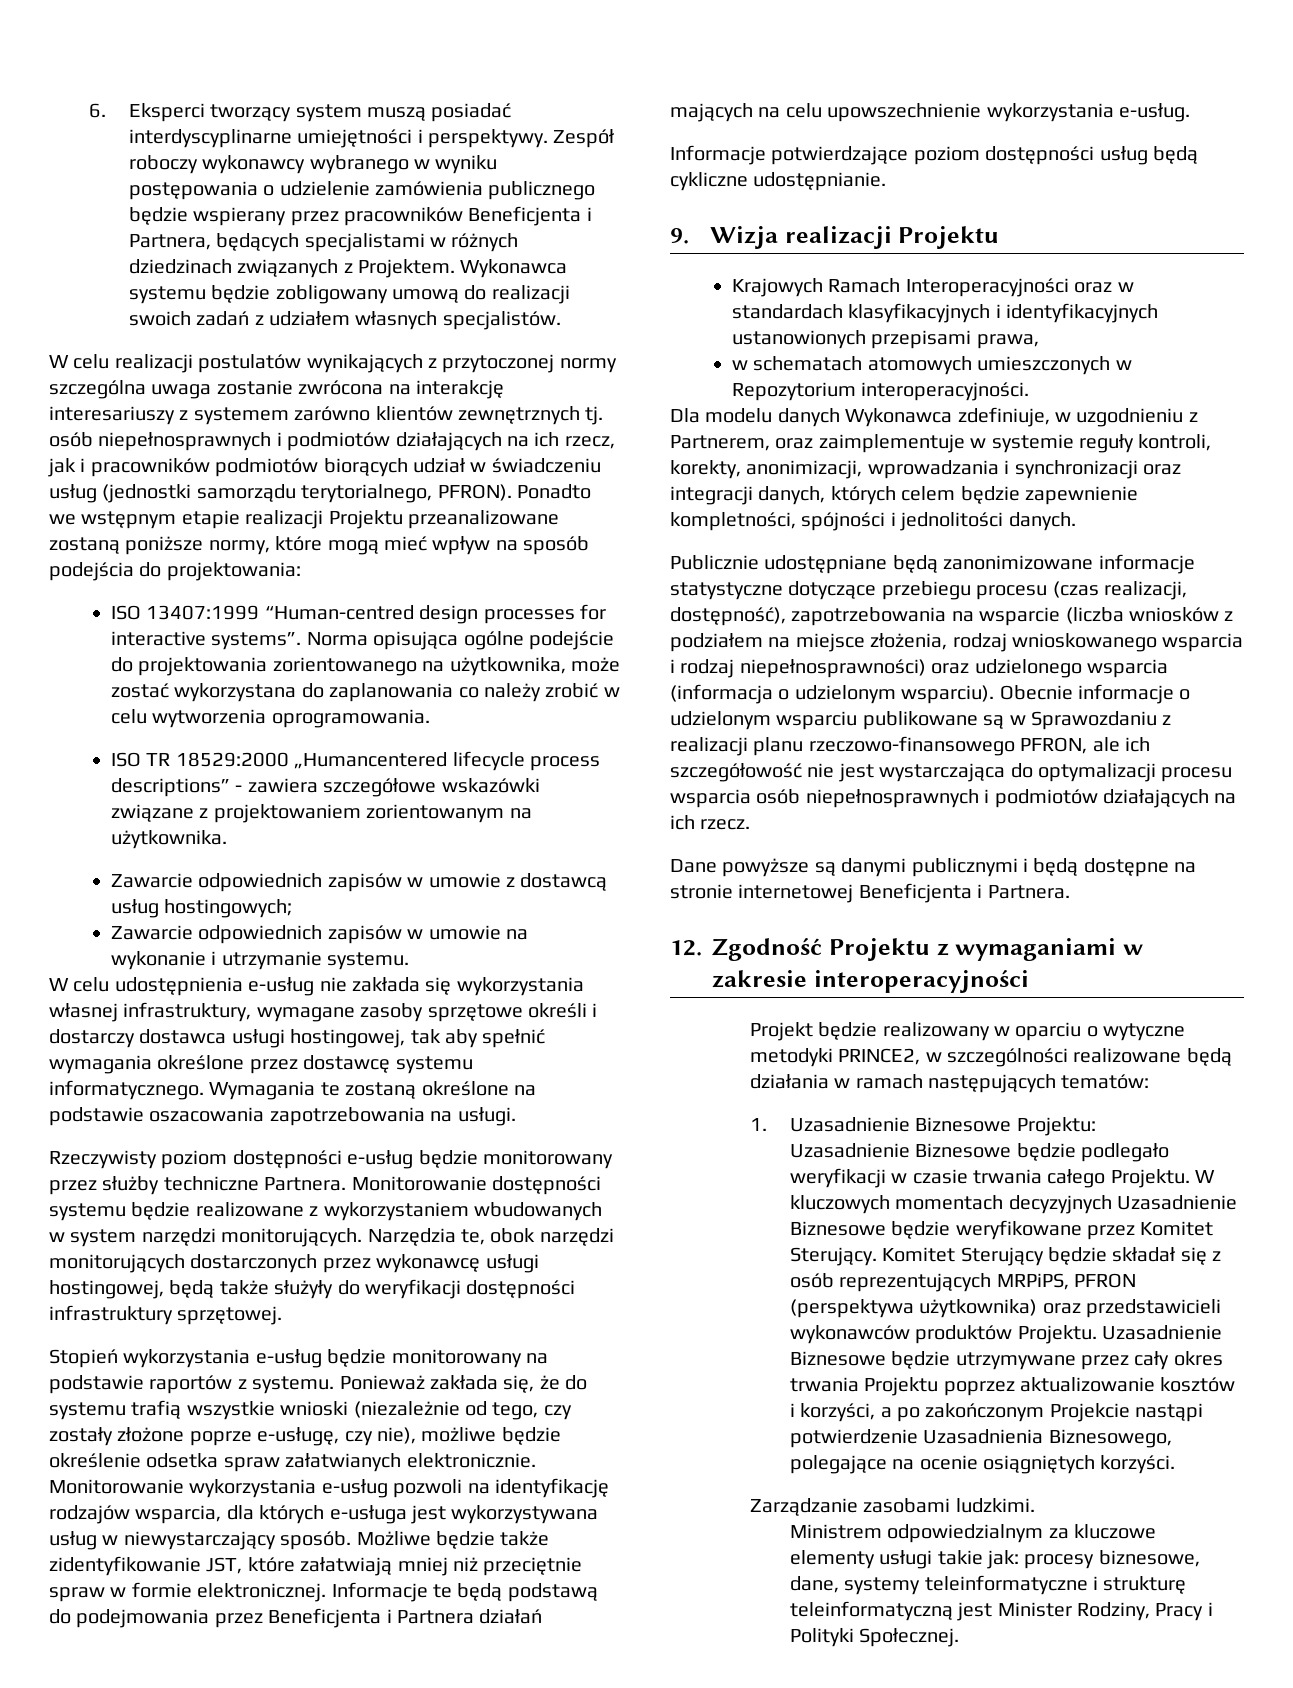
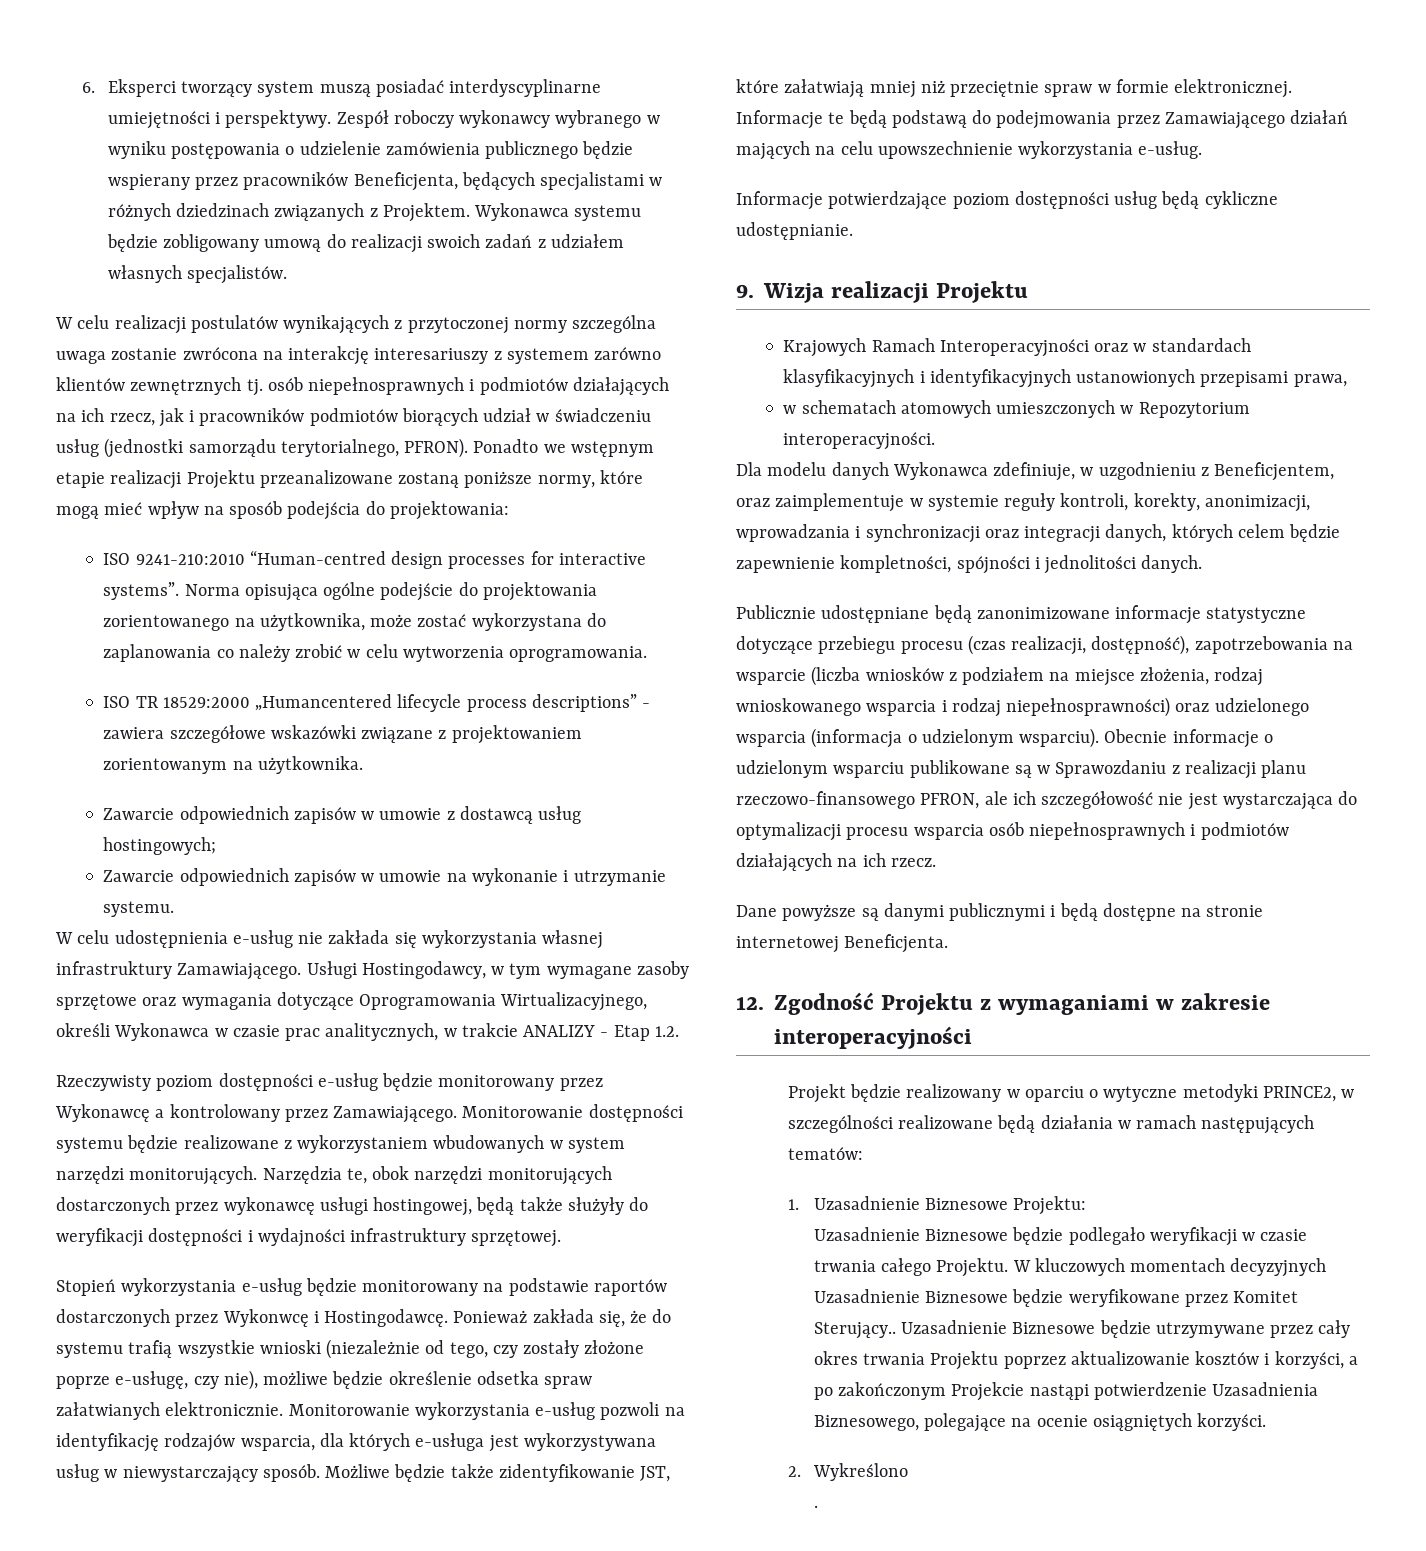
- Zespół roboczy wykonawcy wybranego w wyniku postępowania o udzielenie zamówienia publicznego będzie wspierany przez pracowników Beneficjenta i Partnera, będących specjalistami w różnych dziedzinach związanych z Projektem.
+ Zespół roboczy wykonawcy wybranego w wyniku postępowania o udzielenie zamówienia publicznego będzie wspierany przez pracowników Beneficjenta, będących specjalistami w różnych dziedzinach związanych z Projektem.
- ISO 13407:1999 “Human-centred design processes for interactive systems”.
+ ISO 9241-210:2010 “Human-centred design processes for interactive systems”.
- W celu udostępnienia e-usług nie zakłada się wykorzystania własnej infrastruktury, wymagane zasoby sprzętowe określi i dostarczy dostawca usługi hostingowej, tak aby spełnić wymagania określone przez dostawcę systemu informatycznego. Wymagania te zostaną określone na podstawie oszacowania zapotrzebowania na usługi.
+ W celu udostępnienia e-usług nie zakłada się wykorzystania własnej infrastruktury Zamawiającego. Usługi Hostingodawcy, w tym wymagane zasoby sprzętowe oraz wymagania dotyczące Oprogramowania Wirtualizacyjnego, określi Wykonawca w czasie prac analitycznych, w trakcie ANALIZY - Etap 1.2.
- Rzeczywisty poziom dostępności e-usług będzie monitorowany przez służby techniczne Partnera.
+ Rzeczywisty poziom dostępności e-usług będzie monitorowany przez Wykonawcę a kontrolowany przez Zamawiającego.
- Narzędzia te, obok narzędzi monitorujących dostarczonych przez wykonawcę usługi hostingowej, będą także służyły do weryfikacji dostępności infrastruktury sprzętowej.
+ Narzędzia te, obok narzędzi monitorujących dostarczonych przez wykonawcę usługi hostingowej, będą także służyły do weryfikacji dostępności i wydajności infrastruktury sprzętowej.
- Stopień wykorzystania e-usług będzie monitorowany na podstawie raportów z systemu.
+ Stopień wykorzystania e-usług będzie monitorowany na podstawie raportów dostarczonych przez Wykonwcę i Hostingodawcę.
- Informacje te będą podstawą do podejmowania przez Beneficjenta i Partnera działań mających na celu upowszechnienie wykorzystania e-usług.
+ Informacje te będą podstawą do podejmowania przez Zamawiającego działań mających na celu upowszechnienie wykorzystania e-usług.
- Dla modelu danych Wykonawca zdefiniuje, w uzgodnieniu z Partnerem, oraz zaimplementuje w systemie reguły kontroli, korekty, anonimizacji, wprowadzania i synchronizacji oraz integracji danych, których celem będzie zapewnienie kompletności, spójności i jednolitości danych.
+ Dla modelu danych Wykonawca zdefiniuje, w uzgodnieniu z Beneficjentem, oraz zaimplementuje w systemie reguły kontroli, korekty, anonimizacji, wprowadzania i synchronizacji oraz integracji danych, których celem będzie zapewnienie kompletności, spójności i jednolitości danych.
- Dane powyższe są danymi publicznymi i będą dostępne na stronie internetowej Beneficjenta i Partnera.
+ Dane powyższe są danymi publicznymi i będą dostępne na stronie internetowej Beneficjenta.
- W kluczowych momentach decyzyjnych Uzasadnienie Biznesowe będzie weryfikowane przez Komitet Sterujący. Komitet Sterujący będzie składał się z osób reprezentujących MRPiPS, PFRON (perspektywa użytkownika) oraz przedstawicieli wykonawców produktów Projektu.
+ W kluczowych momentach decyzyjnych Uzasadnienie Biznesowe będzie weryfikowane przez Komitet Sterujący..
- Zarządzanie zasobami ludzkimi.
- Ministrem odpowiedzialnym za kluczowe elementy usługi takie jak: procesy biznesowe, dane, systemy teleinformatyczne i strukturę teleinformatyczną jest Minister Rodziny, Pracy i Polityki Społecznej.
+ 2. Wykreślono
+ .

